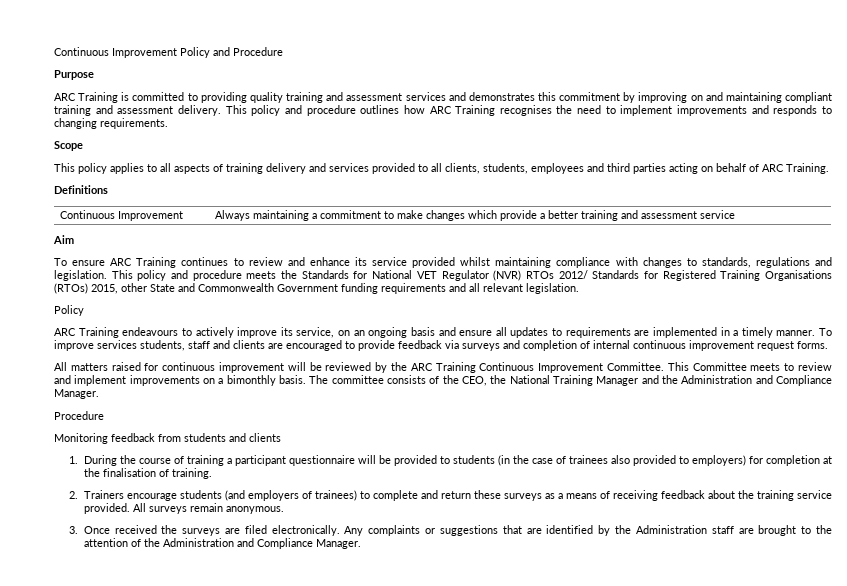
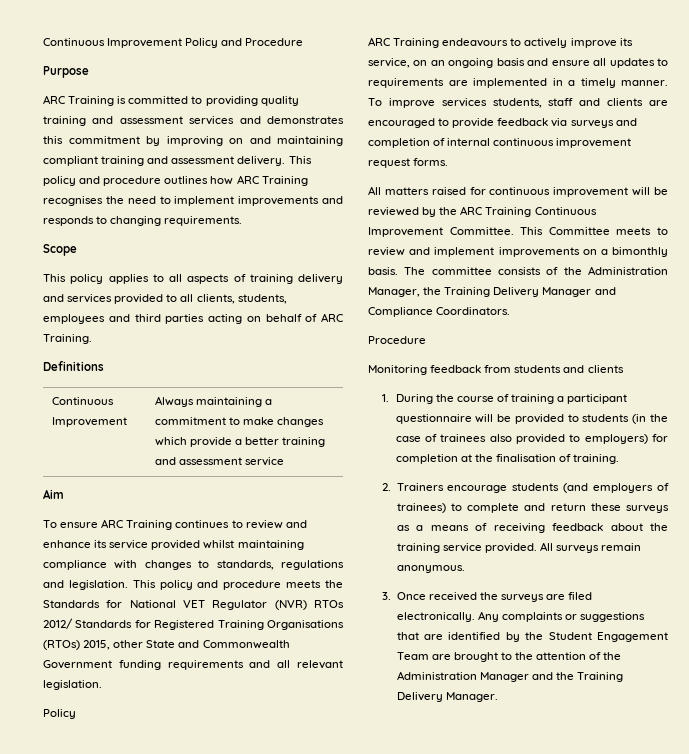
- The committee consists of the CEO, the National Training Manager and the Administration and Compliance Manager.
+ The committee consists of the Administration Manager, the Training Delivery Manager and Compliance Coordinators.
- Any complaints or suggestions that are identified by the Administration staff are brought to the attention of the Administration and Compliance Manager.
+ Any complaints or suggestions that are identified by the Student Engagement Team are brought to the attention of the Administration Manager and the Training Delivery Manager.

